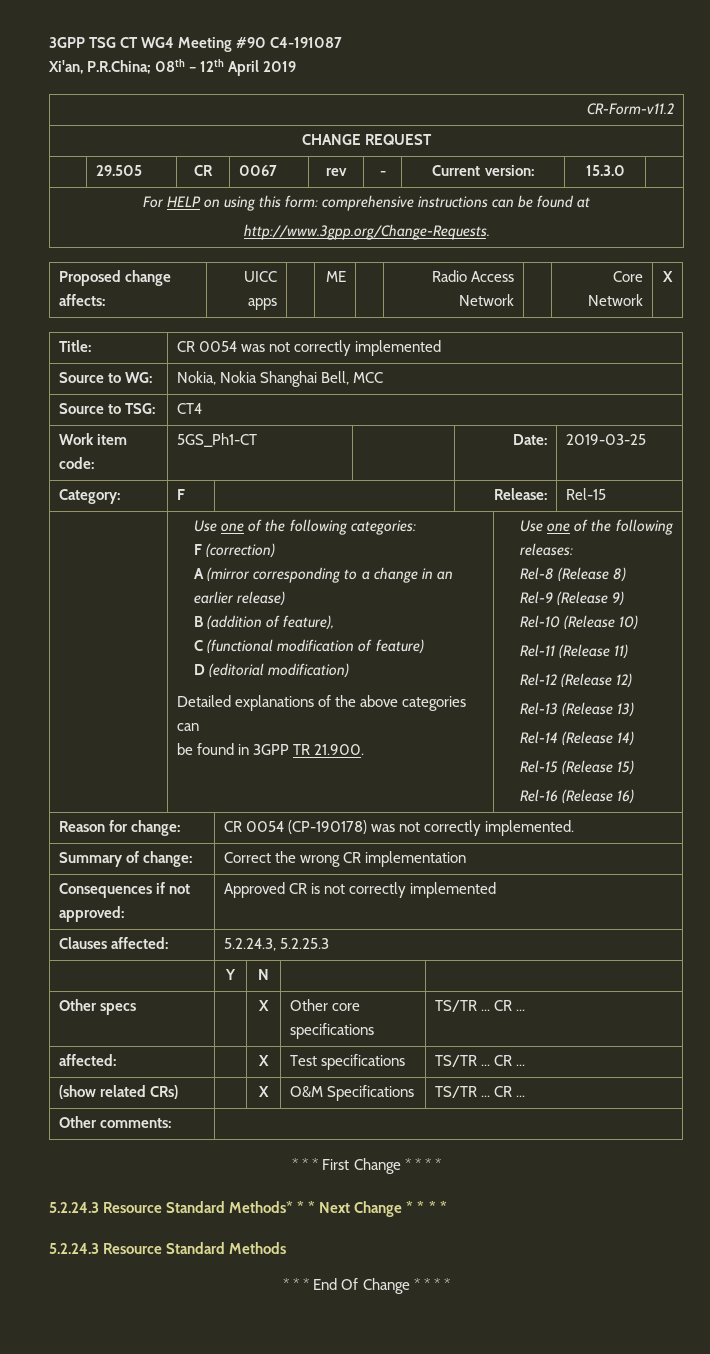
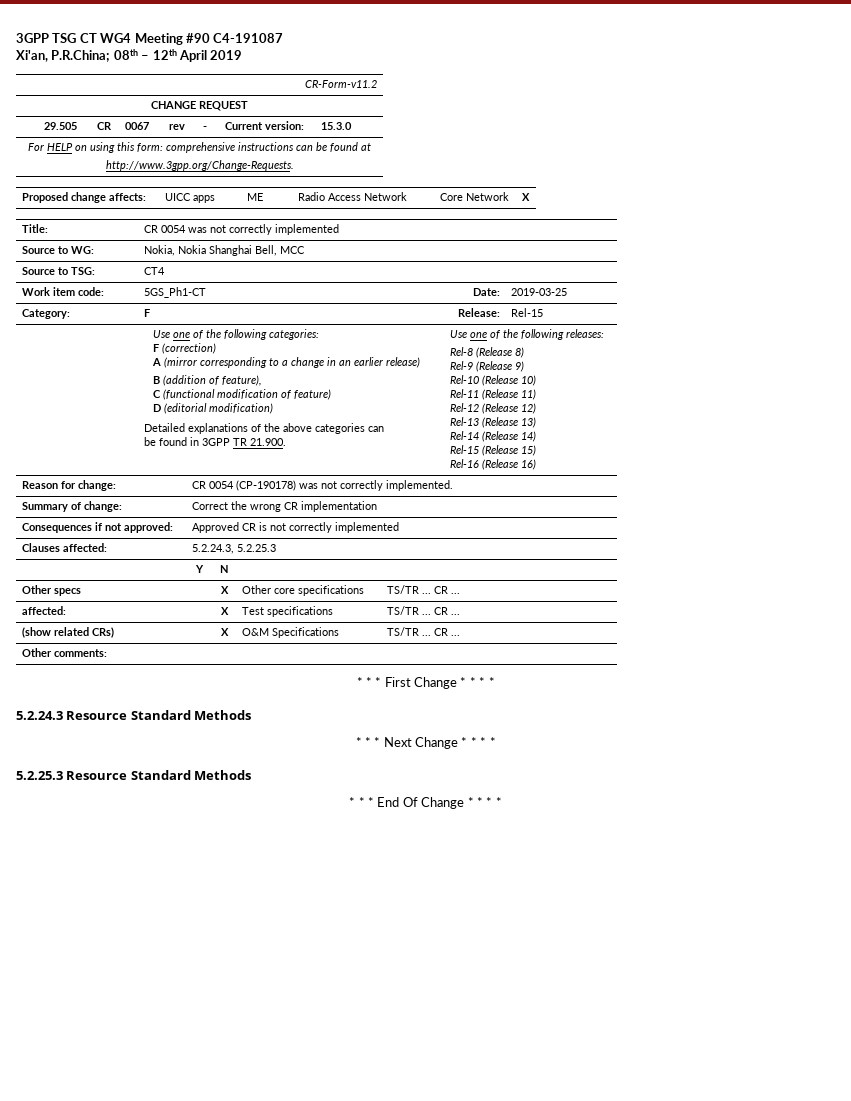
- 5.2.24.3 Resource Standard Methods* * * Next Change * * * *
+ 5.2.24.3 Resource Standard Methods
+ * * * Next Change * * * *
- 5.2.24.3 Resource Standard Methods
+ 5.2.25.3 Resource Standard Methods

